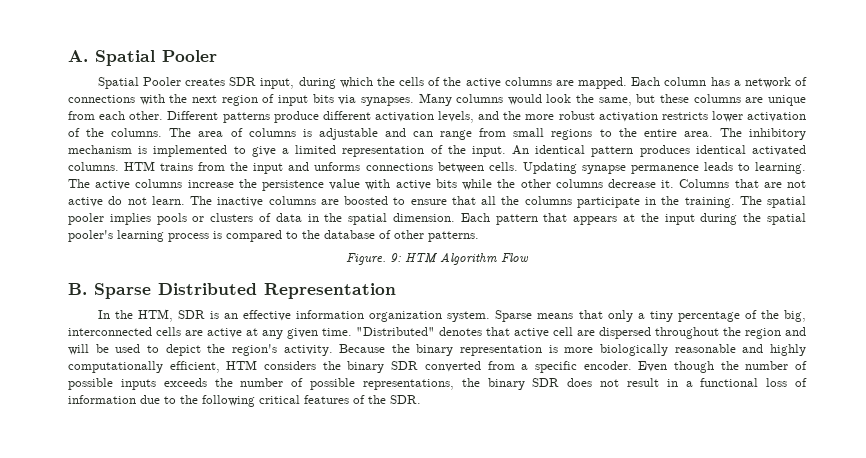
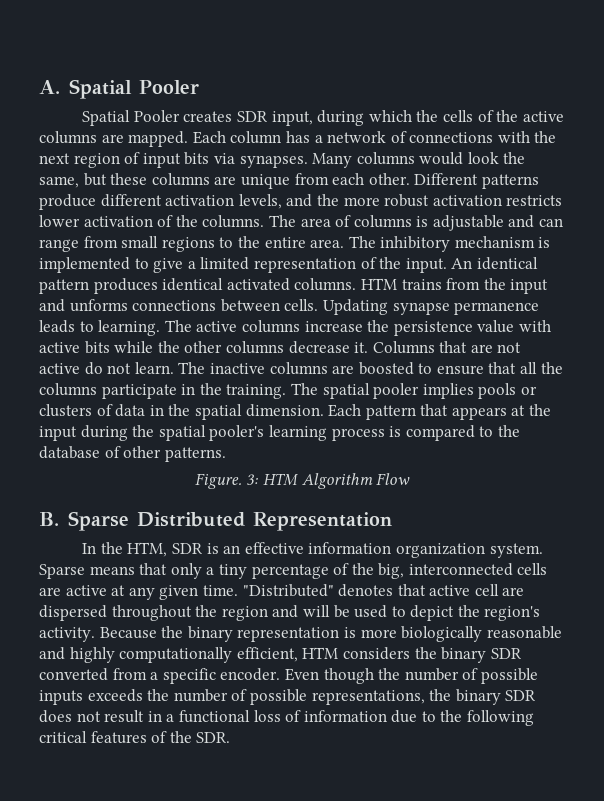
- 9: HTM Algorithm Flow
+ 3: HTM Algorithm Flow

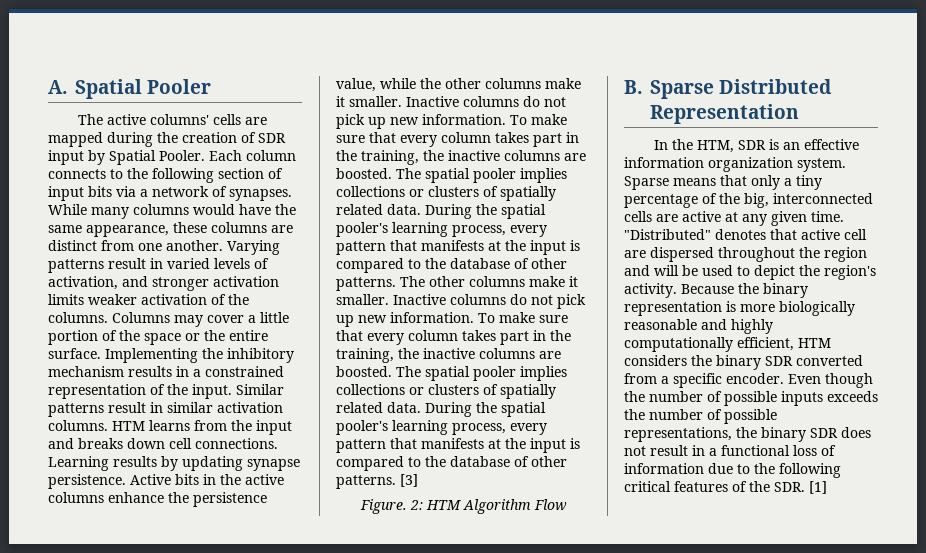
- Spatial Pooler creates SDR input, during which the cells of the active columns are mapped. Each column has a network of connections with the next region of input bits via synapses. Many columns would look the same, but these columns are unique from each other. Different patterns produce different activation levels, and the more robust activation restricts lower activation of the columns. The area of columns is adjustable and can range from small regions to the entire area. The inhibitory mechanism is implemented to give a limited representation of the input. An identical pattern produces identical activated columns.
+ The active columns' cells are mapped during the creation of SDR input by Spatial Pooler. Each column connects to the following section of input bits via a network of synapses. While many columns would have the same appearance, these columns are distinct from one another. Varying patterns result in varied levels of activation, and stronger activation limits weaker activation of the columns. Columns may cover a little portion of the space or the entire surface. Implementing the inhibitory mechanism results in a constrained representation of the input. Similar patterns result in similar activation columns.
- HTM trains from the input and unforms connections between cells. Updating synapse permanence leads to learning. The active columns increase the persistence value with active bits while the other columns decrease it. Columns that are not active do not learn. The inactive columns are boosted to ensure that all the columns participate in the training. The spatial pooler implies pools or clusters of data in the spatial dimension. Each pattern that appears at the input during the spatial pooler's learning process is compared to the database of other patterns.
+ HTM learns from the input and breaks down cell connections. Learning results by updating synapse persistence. Active bits in the active columns enhance the persistence value, while the other columns make it smaller. Inactive columns do not pick up new information. To make sure that every column takes part in the training, the inactive columns are boosted. The spatial pooler implies collections or clusters of spatially related data. During the spatial pooler's learning process, every pattern that manifests at the input is compared to the database of other patterns. The other columns make it smaller. Inactive columns do not pick up new information. To make sure that every column takes part in the training, the inactive columns are boosted. The spatial pooler implies collections or clusters of spatially related data. During the spatial pooler's learning process, every pattern that manifests at the input is compared to the database of other patterns. [3]
- 3: HTM Algorithm Flow
+ 2: HTM Algorithm Flow
- Even though the number of possible inputs exceeds the number of possible representations, the binary SDR does not result in a functional loss of information due to the following critical features of the SDR.
+ Even though the number of possible inputs exceeds the number of possible representations, the binary SDR does not result in a functional loss of information due to the following critical features of the SDR. [1]

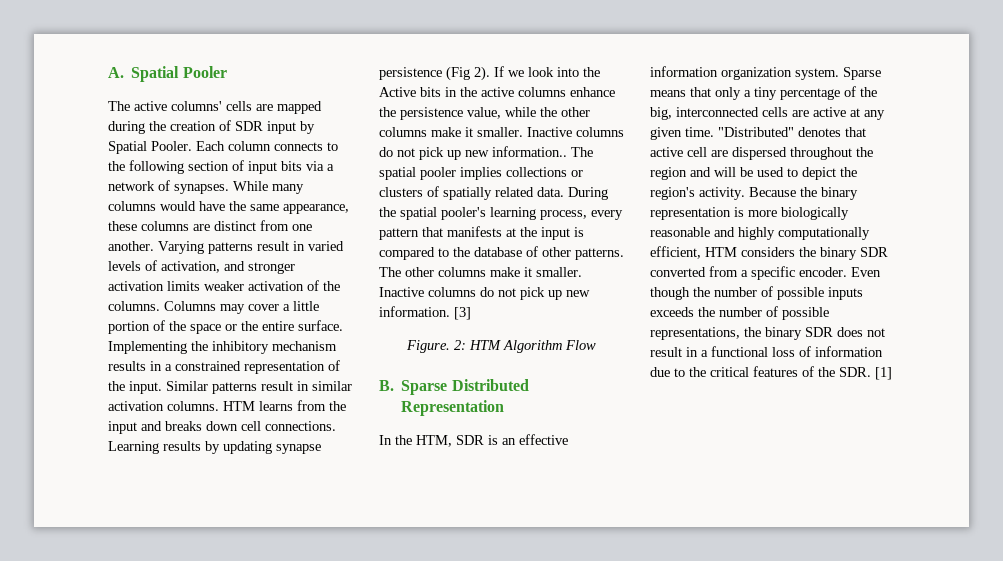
- Learning results by updating synapse persistence. Active bits in the active columns enhance the persistence value, while the other columns make it smaller. Inactive columns do not pick up new information. To make sure that every column takes part in the training, the inactive columns are boosted.
+ Learning results by updating synapse persistence (Fig 2). If we look into the Active bits in the active columns enhance the persistence value, while the other columns make it smaller. Inactive columns do not pick up new information..
- The other columns make it smaller. Inactive columns do not pick up new information. To make sure that every column takes part in the training, the inactive columns are boosted. The spatial pooler implies collections or clusters of spatially related data. During the spatial pooler's learning process, every pattern that manifests at the input is compared to the database of other patterns.
+ The other columns make it smaller. Inactive columns do not pick up new information.
- Even though the number of possible inputs exceeds the number of possible representations, the binary SDR does not result in a functional loss of information due to the following critical features of the SDR. [1]
+ Even though the number of possible inputs exceeds the number of possible representations, the binary SDR does not result in a functional loss of information due to the critical features of the SDR. [1]

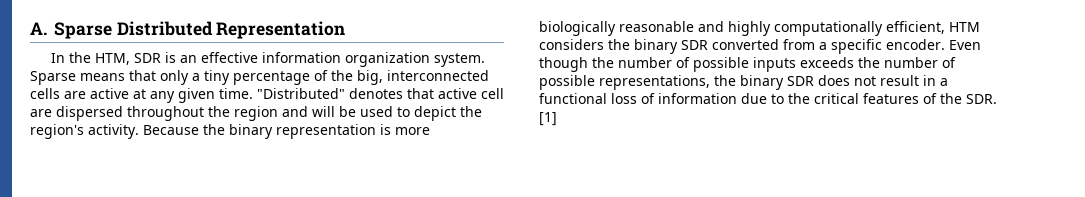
- A. Spatial Pooler
- The active columns' cells are mapped during the creation of SDR input by Spatial Pooler. Each column connects to the following section of input bits via a network of synapses. While many columns would have the same appearance, these columns are distinct from one another. Varying patterns result in varied levels of activation, and stronger activation limits weaker activation of the columns. Columns may cover a little portion of the space or the entire surface. Implementing the inhibitory mechanism results in a constrained representation of the input. Similar patterns result in similar activation columns. HTM learns from the input and breaks down cell connections. Learning results by updating synapse persistence (Fig 2). If we look into the Active bits in the active columns enhance the persistence value, while the other columns make it smaller. Inactive columns do not pick up new information.. The spatial pooler implies collections or clusters of spatially related data. During the spatial pooler's learning process, every pattern that manifests at the input is compared to the database of other patterns. The other columns make it smaller. Inactive columns do not pick up new information. [3]
- Figure. 2: HTM Algorithm Flow
- B. Sparse Distributed Representation
+ A. Sparse Distributed Representation

